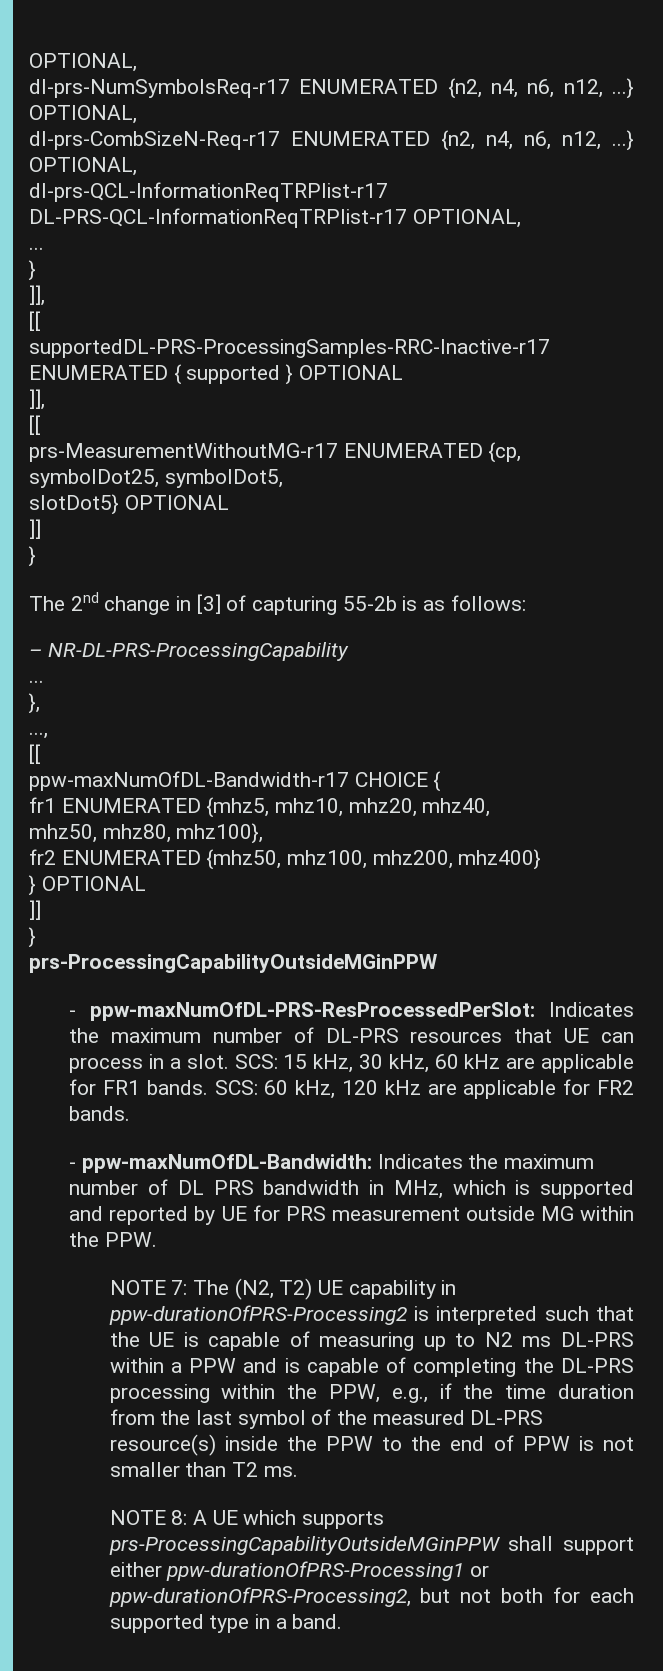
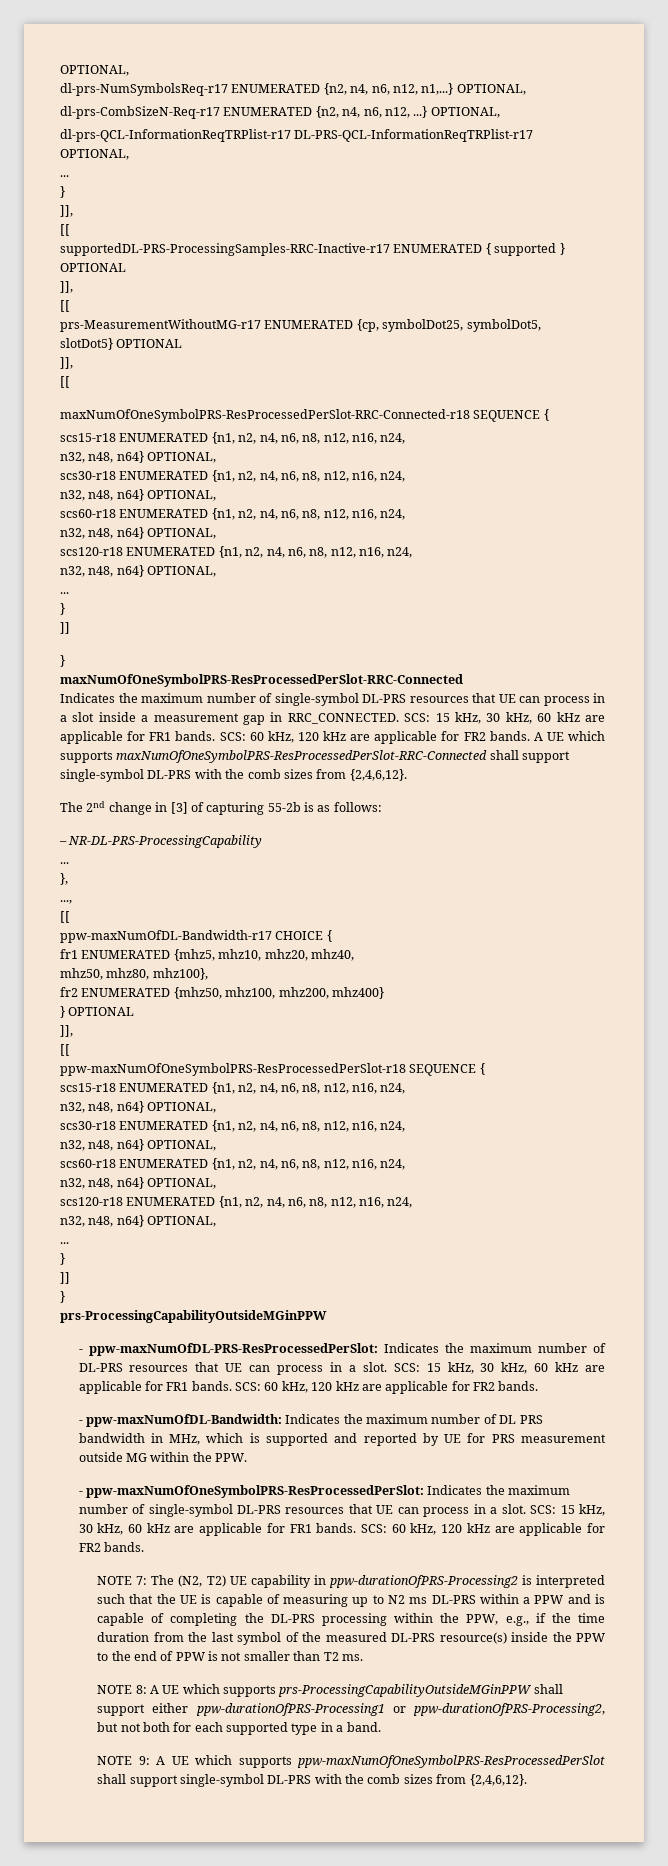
- dl-prs-NumSymbolsReq-r17 ENUMERATED {n2, n4, n6, n12, ...} OPTIONAL,
+ dl-prs-NumSymbolsReq-r17 ENUMERATED {n2, n4, n6, n12, n1,...} OPTIONAL,
  slotDot5} OPTIONAL
+ ]],
+ [[
+ maxNumOfOneSymbolPRS-ResProcessedPerSlot-RRC-Connected-r18 SEQUENCE {
+ scs15-r18 ENUMERATED {n1, n2, n4, n6, n8, n12, n16, n24,
+ n32, n48, n64} OPTIONAL,
+ scs30-r18 ENUMERATED {n1, n2, n4, n6, n8, n12, n16, n24,
+ n32, n48, n64} OPTIONAL,
+ scs60-r18 ENUMERATED {n1, n2, n4, n6, n8, n12, n16, n24,
+ n32, n48, n64} OPTIONAL,
+ scs120-r18 ENUMERATED {n1, n2, n4, n6, n8, n12, n16, n24,
+ n32, n48, n64} OPTIONAL,
+ ...
+ }
  ]]
  }
+ maxNumOfOneSymbolPRS-ResProcessedPerSlot-RRC-Connected
+ Indicates the maximum number of single-symbol DL-PRS resources that UE can process in a slot inside a measurement gap in RRC_CONNECTED. SCS: 15 kHz, 30 kHz, 60 kHz are applicable for FR1 bands. SCS: 60 kHz, 120 kHz are applicable for FR2 bands. A UE which supports maxNumOfOneSymbolPRS-ResProcessedPerSlot-RRC-Connected shall support single-symbol DL-PRS with the comb sizes from {2,4,6,12}.
  fr2 ENUMERATED {mhz50, mhz100, mhz200, mhz400}
  } OPTIONAL
+ ]],
+ [[
+ ppw-maxNumOfOneSymbolPRS-ResProcessedPerSlot-r18 SEQUENCE {
+ scs15-r18 ENUMERATED {n1, n2, n4, n6, n8, n12, n16, n24,
+ n32, n48, n64} OPTIONAL,
+ scs30-r18 ENUMERATED {n1, n2, n4, n6, n8, n12, n16, n24,
+ n32, n48, n64} OPTIONAL,
+ scs60-r18 ENUMERATED {n1, n2, n4, n6, n8, n12, n16, n24,
+ n32, n48, n64} OPTIONAL,
+ scs120-r18 ENUMERATED {n1, n2, n4, n6, n8, n12, n16, n24,
+ n32, n48, n64} OPTIONAL,
+ ...
+ }
+ - ppw-maxNumOfOneSymbolPRS-ResProcessedPerSlot: Indicates the maximum number of single-symbol DL-PRS resources that UE can process in a slot. SCS: 15 kHz, 30 kHz, 60 kHz are applicable for FR1 bands. SCS: 60 kHz, 120 kHz are applicable for FR2 bands.
+ NOTE 9: A UE which supports ppw-maxNumOfOneSymbolPRS-ResProcessedPerSlot shall support single-symbol DL-PRS with the comb sizes from {2,4,6,12}.

